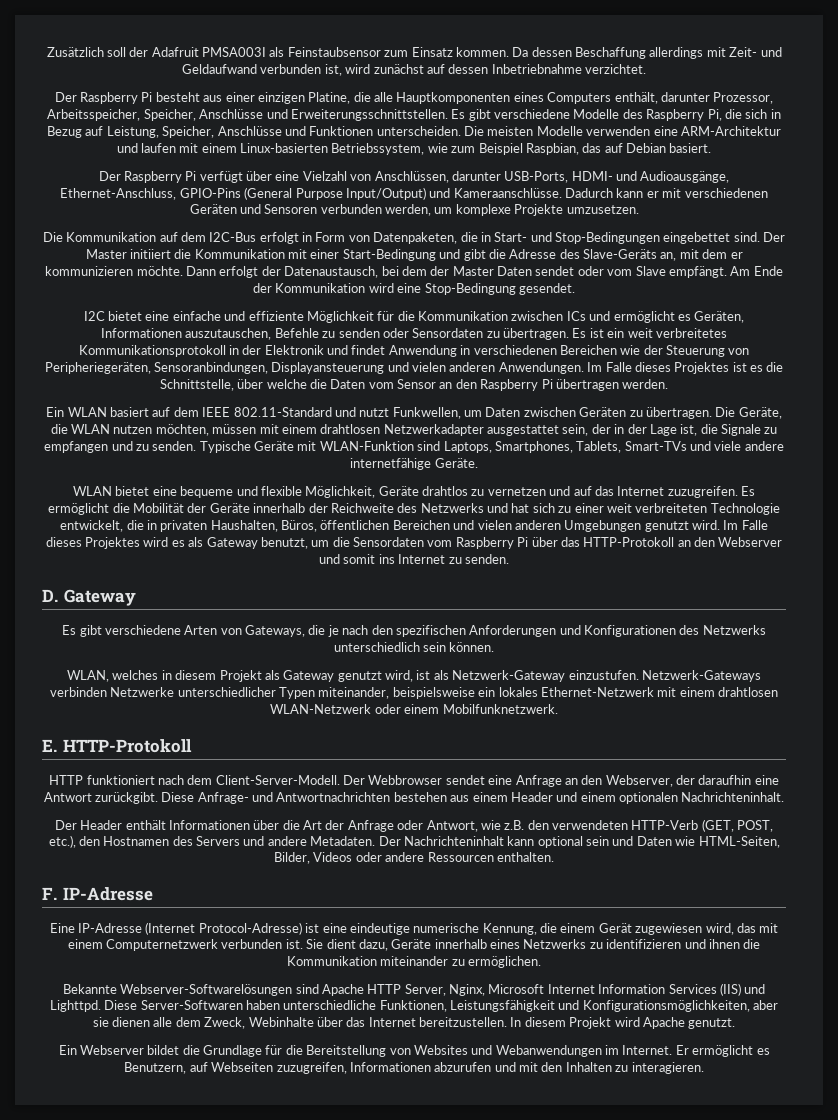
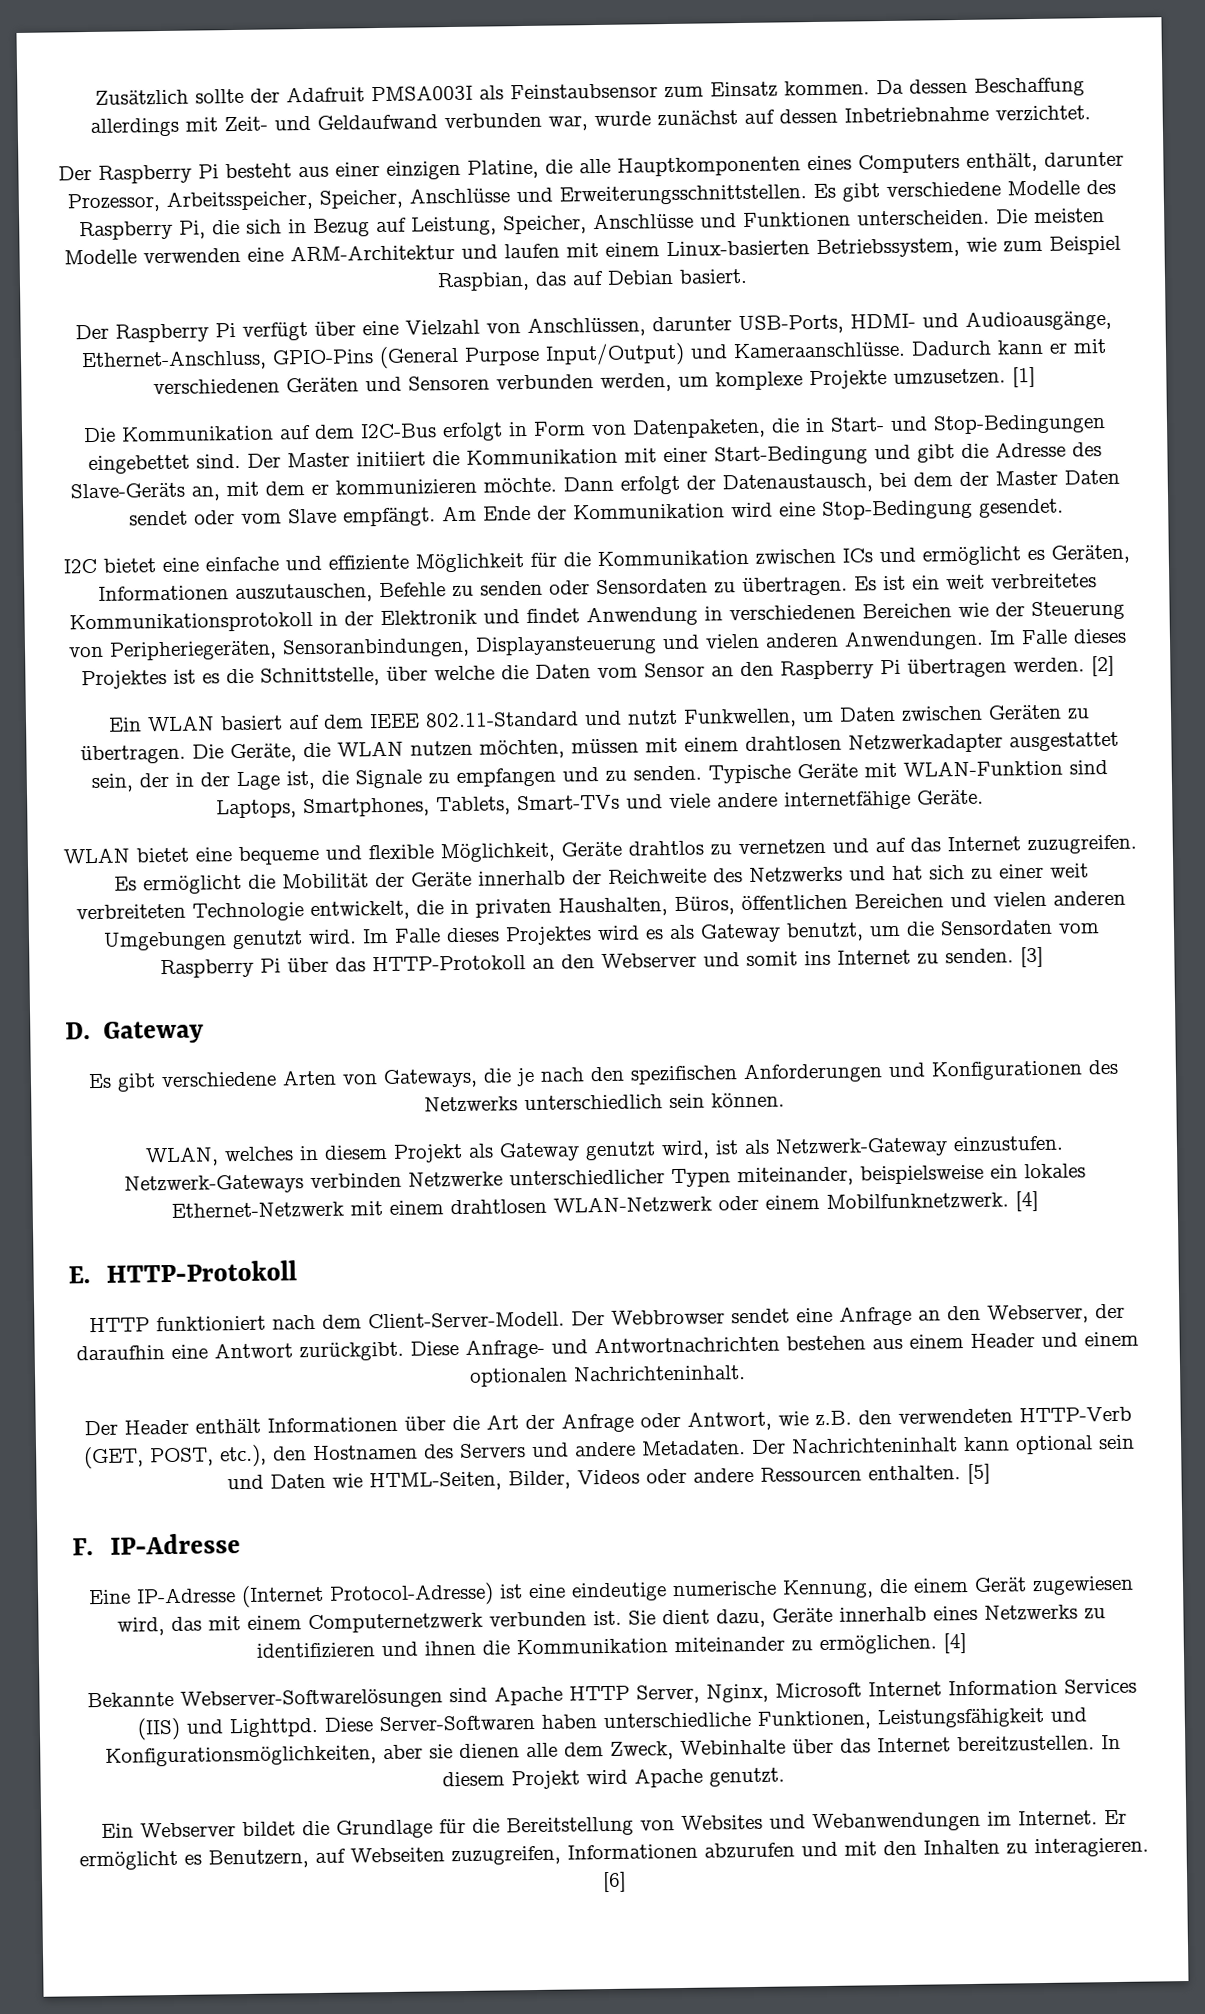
- Zusätzlich soll der Adafruit PMSA003I als Feinstaubsensor zum Einsatz kommen.
+ Zusätzlich sollte der Adafruit PMSA003I als Feinstaubsensor zum Einsatz kommen.
- Da dessen Beschaffung allerdings mit Zeit- und Geldaufwand verbunden ist, wird zunächst auf dessen Inbetriebnahme verzichtet.
+ Da dessen Beschaffung allerdings mit Zeit- und Geldaufwand verbunden war, wurde zunächst auf dessen Inbetriebnahme verzichtet.
+ [1]
+ [2]
+ [3]
- Netzwerk-Gateways verbinden Netzwerke unterschiedlicher Typen miteinander, beispielsweise ein lokales Ethernet-Netzwerk mit einem drahtlosen WLAN-Netzwerk oder einem Mobilfunknetzwerk.
+ Netzwerk-Gateways verbinden Netzwerke unterschiedlicher Typen miteinander, beispielsweise ein lokales Ethernet-Netzwerk mit einem drahtlosen WLAN-Netzwerk oder einem Mobilfunknetzwerk. [4]
+ [5]
- Sie dient dazu, Geräte innerhalb eines Netzwerks zu identifizieren und ihnen die Kommunikation miteinander zu ermöglichen.
+ Sie dient dazu, Geräte innerhalb eines Netzwerks zu identifizieren und ihnen die Kommunikation miteinander zu ermöglichen. [4]
+ [6]

